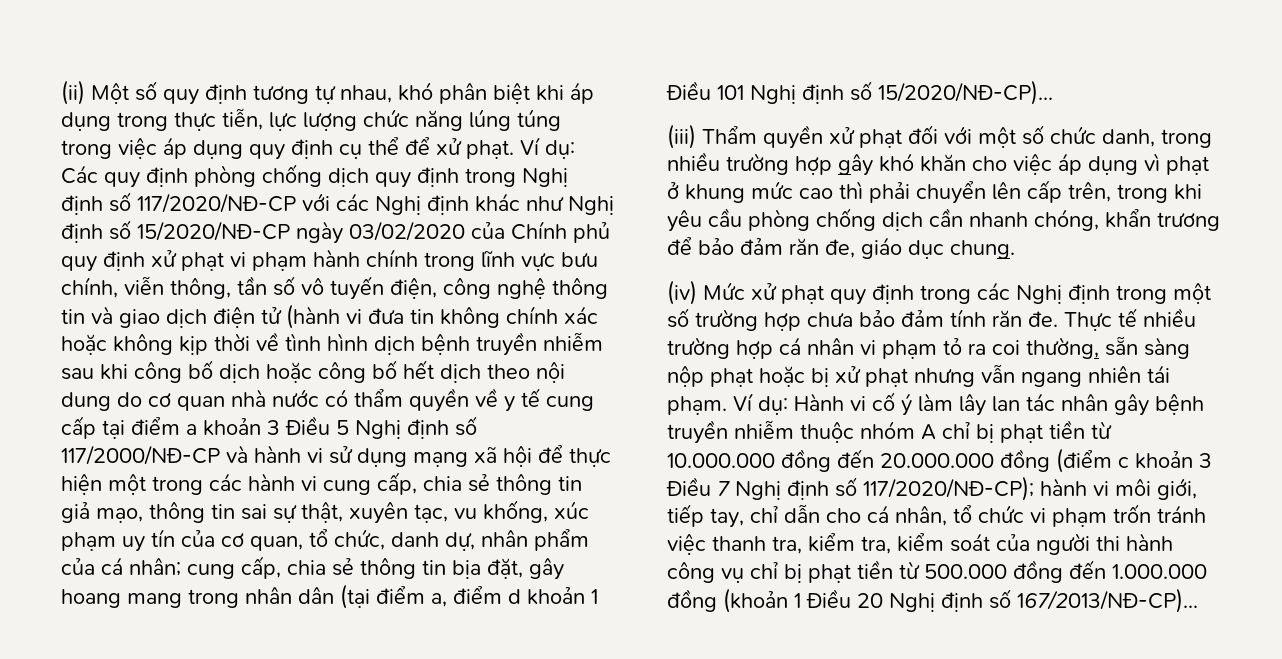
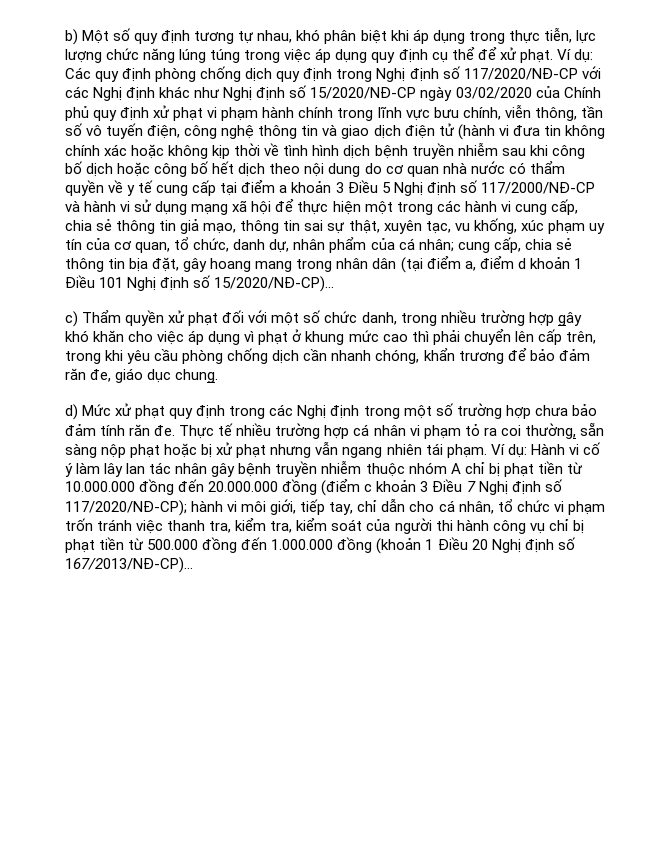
- (ii) Một số quy định tương tự nhau, khó phân biệt khi áp dụng trong thực tiễn, lực lượng chức năng lúng túng trong việc áp dụng quy định cụ thể để xử phạt.
+ b) Một số quy định tương tự nhau, khó phân biệt khi áp dụng trong thực tiễn, lực lượng chức năng lúng túng trong việc áp dụng quy định cụ thể để xử phạt.
- (iii) Thẩm quyền xử phạt đối với một số chức danh, trong nhiều trường hợp gây khó khăn cho việc áp dụng vì phạt ở khung mức cao thì phải chuyển lên cấp trên, trong khi yêu cầu phòng chống dịch cần nhanh chóng, khẩn trương để bảo đảm răn đe, giáo dục chung.
+ c) Thẩm quyền xử phạt đối với một số chức danh, trong nhiều trường hợp gây khó khăn cho việc áp dụng vì phạt ở khung mức cao thì phải chuyển lên cấp trên, trong khi yêu cầu phòng chống dịch cần nhanh chóng, khẩn trương để bảo đảm răn đe, giáo dục chung.
- (iv) Mức xử phạt quy định trong các Nghị định trong một số trường hợp chưa bảo đảm tính răn đe.
+ d) Mức xử phạt quy định trong các Nghị định trong một số trường hợp chưa bảo đảm tính răn đe.

